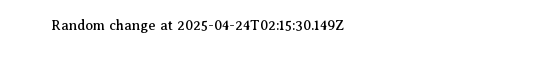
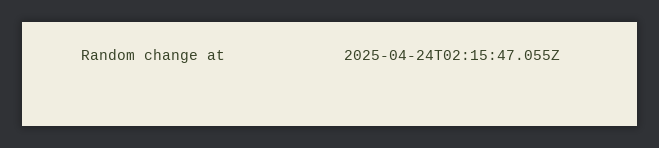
- Random change at 2025-04-24T02:15:30.149Z
+ Random change at 2025-04-24T02:15:47.055Z

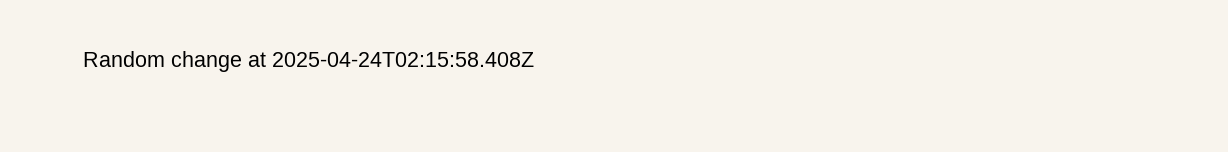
- Random change at 2025-04-24T02:15:47.055Z
+ Random change at 2025-04-24T02:15:58.408Z

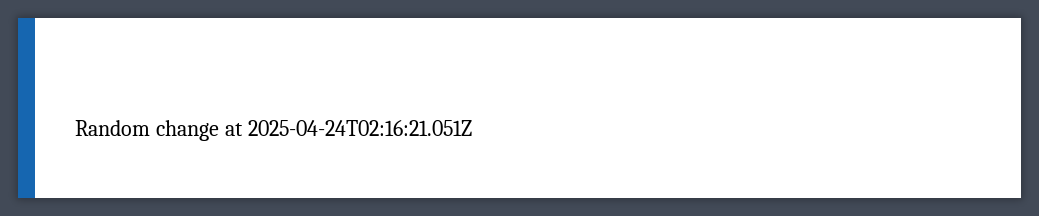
- Random change at 2025-04-24T02:15:58.408Z
+ Random change at 2025-04-24T02:16:21.051Z

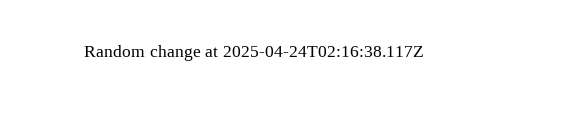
- Random change at 2025-04-24T02:16:21.051Z
+ Random change at 2025-04-24T02:16:38.117Z

